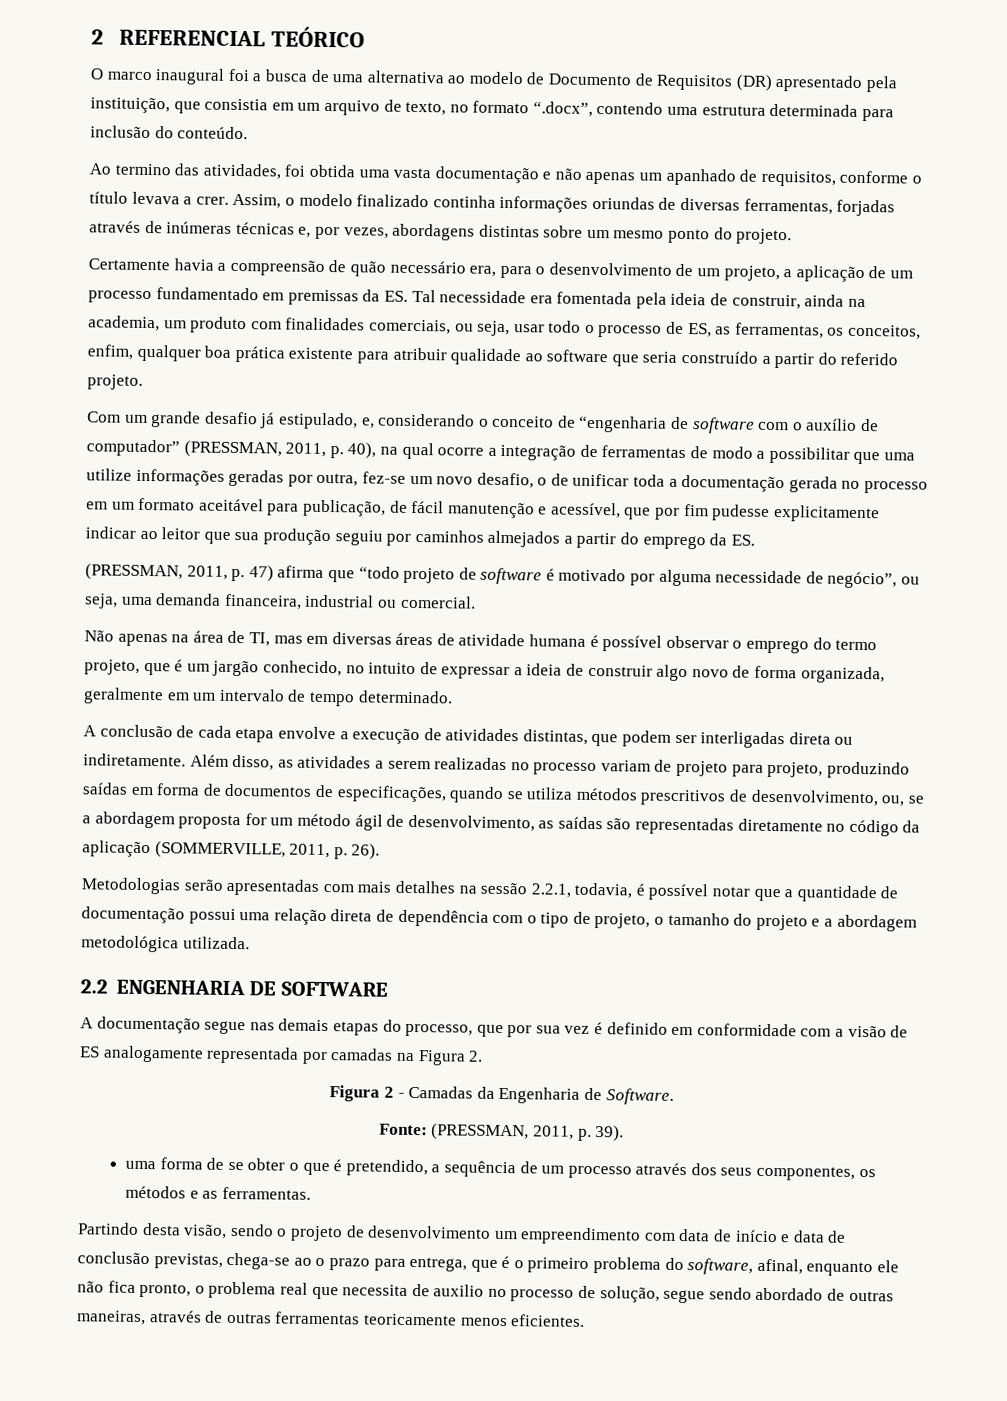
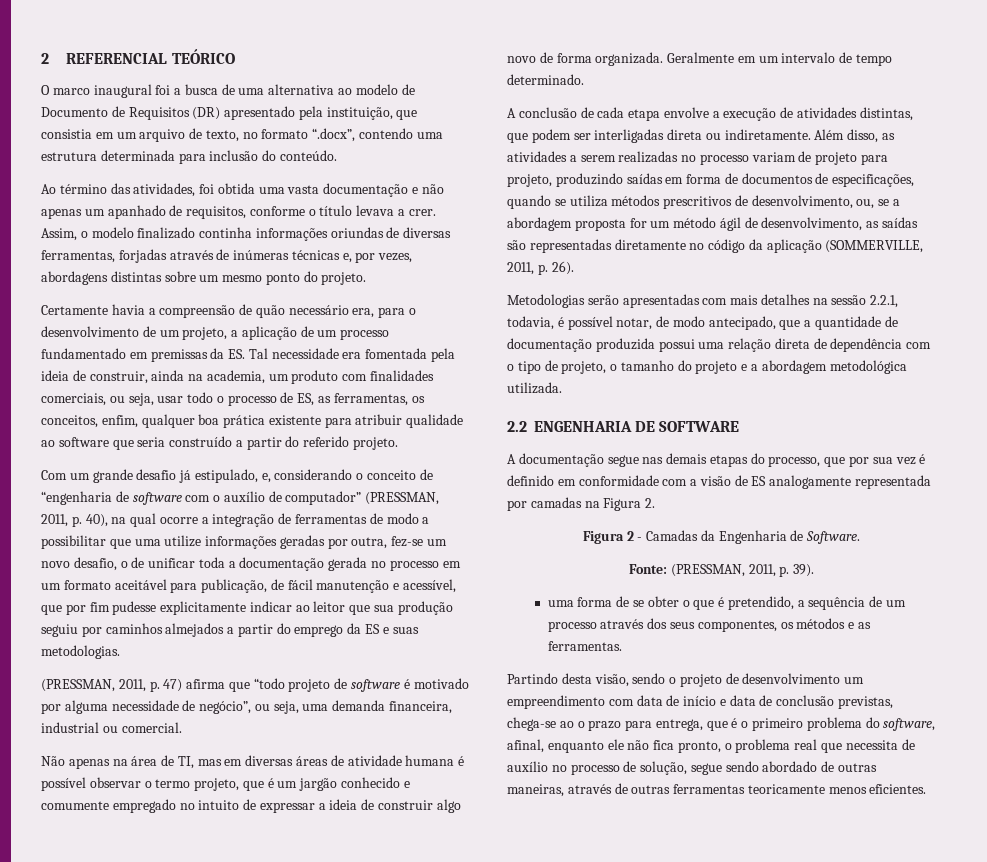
- Ao termino das atividades, foi obtida uma vasta documentação e não apenas um apanhado de requisitos, conforme o título levava a crer.
+ Ao término das atividades, foi obtida uma vasta documentação e não apenas um apanhado de requisitos, conforme o título levava a crer.
- Com um grande desafio já estipulado, e, considerando o conceito de “engenharia de software com o auxílio de computador” (PRESSMAN, 2011, p. 40), na qual ocorre a integração de ferramentas de modo a possibilitar que uma utilize informações geradas por outra, fez-se um novo desafio, o de unificar toda a documentação gerada no processo em um formato aceitável para publicação, de fácil manutenção e acessível, que por fim pudesse explicitamente indicar ao leitor que sua produção seguiu por caminhos almejados a partir do emprego da ES.
+ Com um grande desafio já estipulado, e, considerando o conceito de “engenharia de software com o auxílio de computador” (PRESSMAN, 2011, p. 40), na qual ocorre a integração de ferramentas de modo a possibilitar que uma utilize informações geradas por outra, fez-se um novo desafio, o de unificar toda a documentação gerada no processo em um formato aceitável para publicação, de fácil manutenção e acessível, que por fim pudesse explicitamente indicar ao leitor que sua produção seguiu por caminhos almejados a partir do emprego da ES e suas metodologias.
- Não apenas na área de TI, mas em diversas áreas de atividade humana é possível observar o emprego do termo projeto, que é um jargão conhecido, no intuito de expressar a ideia de construir algo novo de forma organizada, geralmente em um intervalo de tempo determinado.
+ Não apenas na área de TI, mas em diversas áreas de atividade humana é possível observar o termo projeto, que é um jargão conhecido e comumente empregado no intuito de expressar a ideia de construir algo novo de forma organizada. Geralmente em um intervalo de tempo determinado.
- Metodologias serão apresentadas com mais detalhes na sessão 2.2.1, todavia, é possível notar que a quantidade de documentação possui uma relação direta de dependência com o tipo de projeto, o tamanho do projeto e a abordagem metodológica utilizada.
+ Metodologias serão apresentadas com mais detalhes na sessão 2.2.1, todavia, é possível notar, de modo antecipado, que a quantidade de documentação produzida possui uma relação direta de dependência com o tipo de projeto, o tamanho do projeto e a abordagem metodológica utilizada.
- Partindo desta visão, sendo o projeto de desenvolvimento um empreendimento com data de início e data de conclusão previstas, chega-se ao o prazo para entrega, que é o primeiro problema do software, afinal, enquanto ele não fica pronto, o problema real que necessita de auxilio no processo de solução, segue sendo abordado de outras maneiras, através de outras ferramentas teoricamente menos eficientes.
+ Partindo desta visão, sendo o projeto de desenvolvimento um empreendimento com data de início e data de conclusão previstas, chega-se ao o prazo para entrega, que é o primeiro problema do software, afinal, enquanto ele não fica pronto, o problema real que necessita de auxílio no processo de solução, segue sendo abordado de outras maneiras, através de outras ferramentas teoricamente menos eficientes.

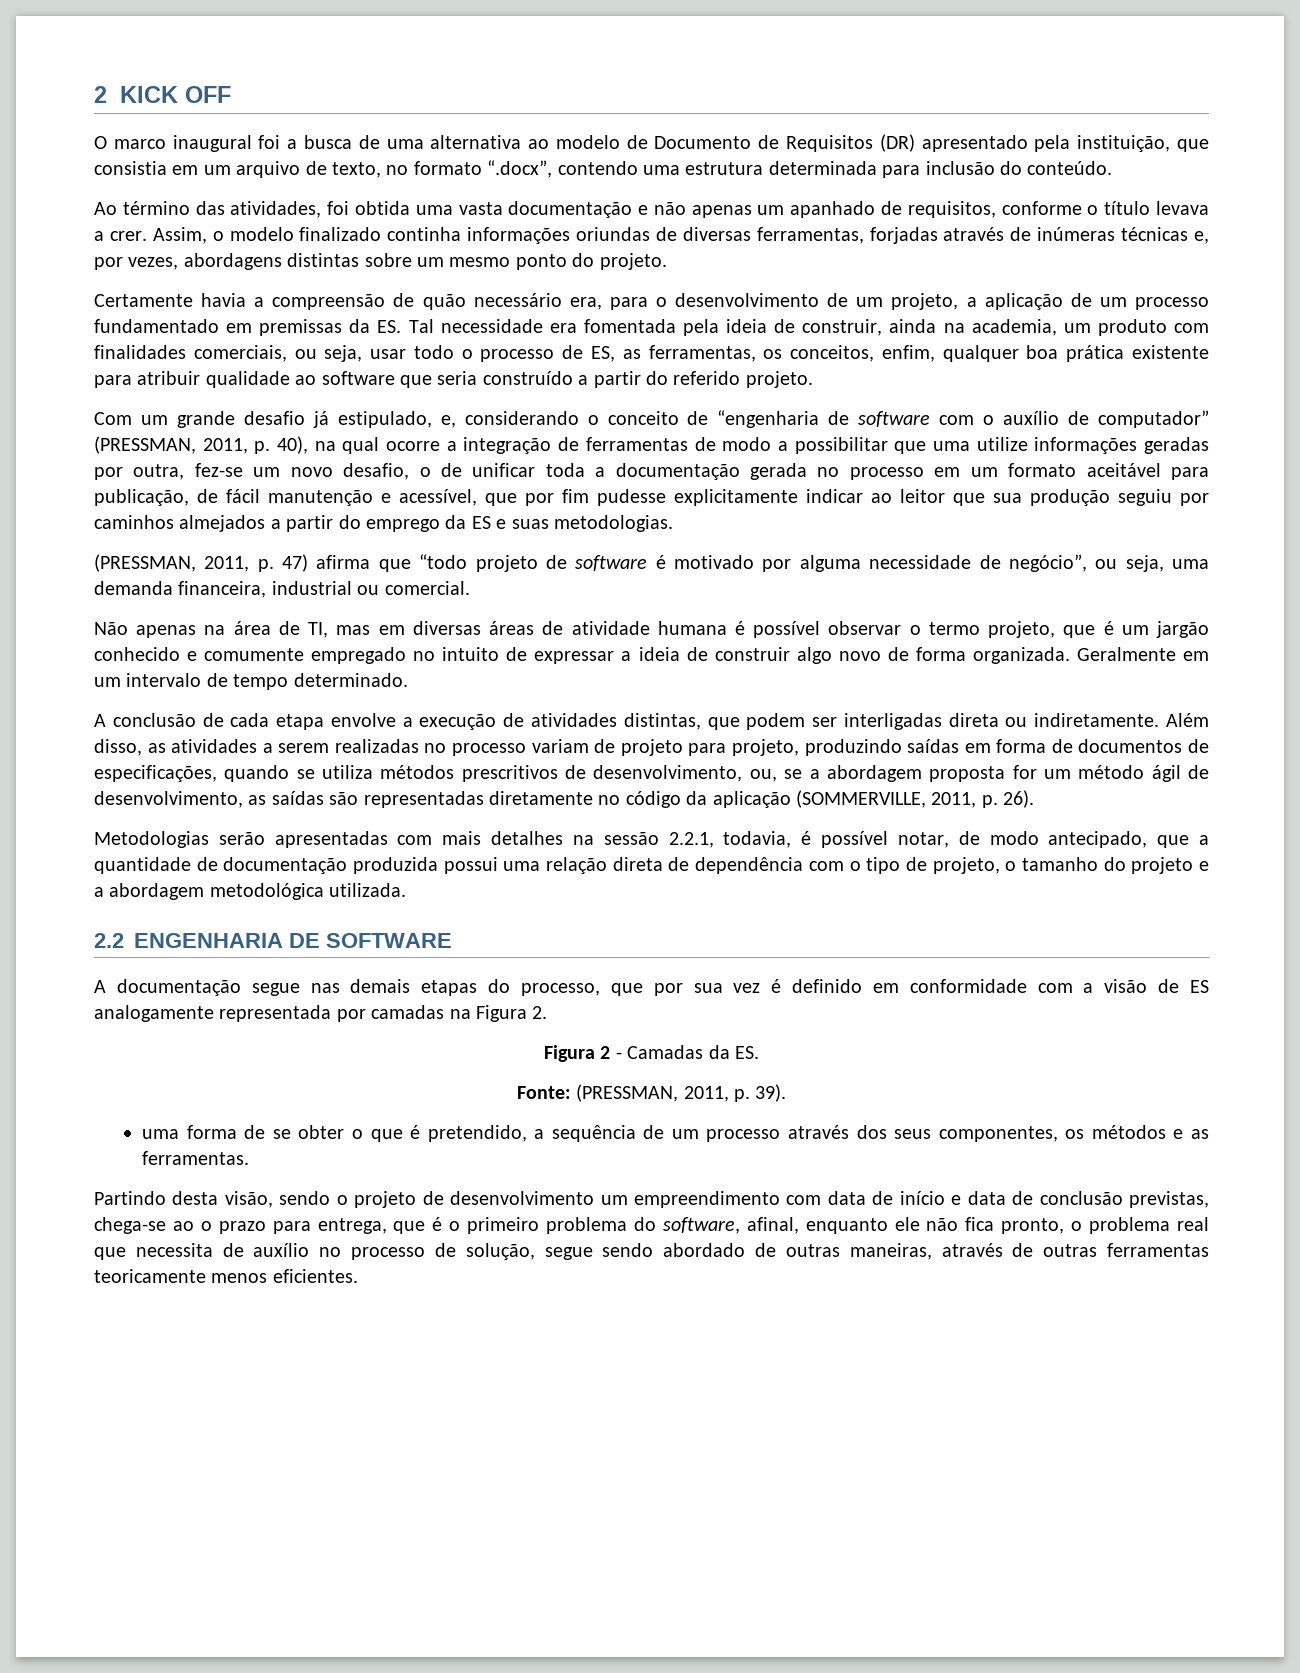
- 2 REFERENCIAL TEÓRICO
+ 2 KICK OFF
- Figura 2 - Camadas da Engenharia de Software.
+ Figura 2 - Camadas da ES.

